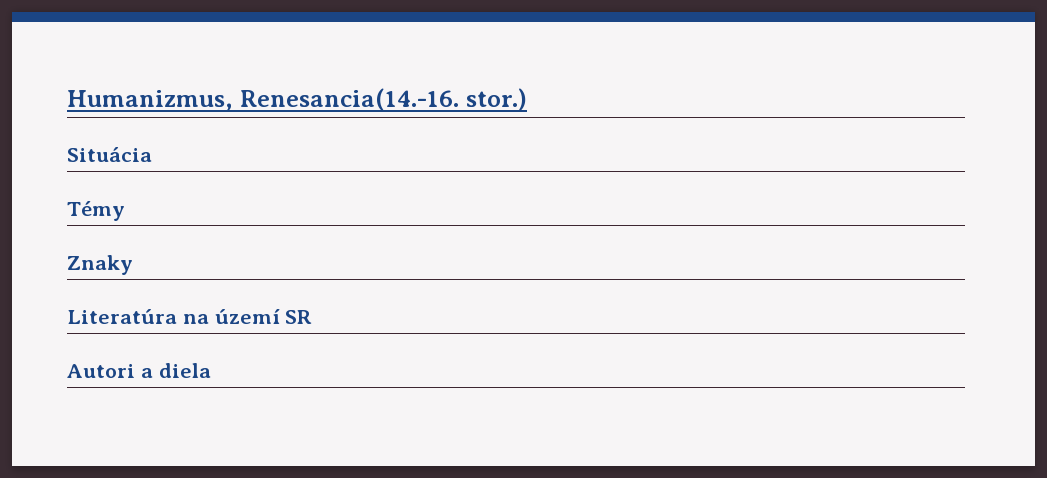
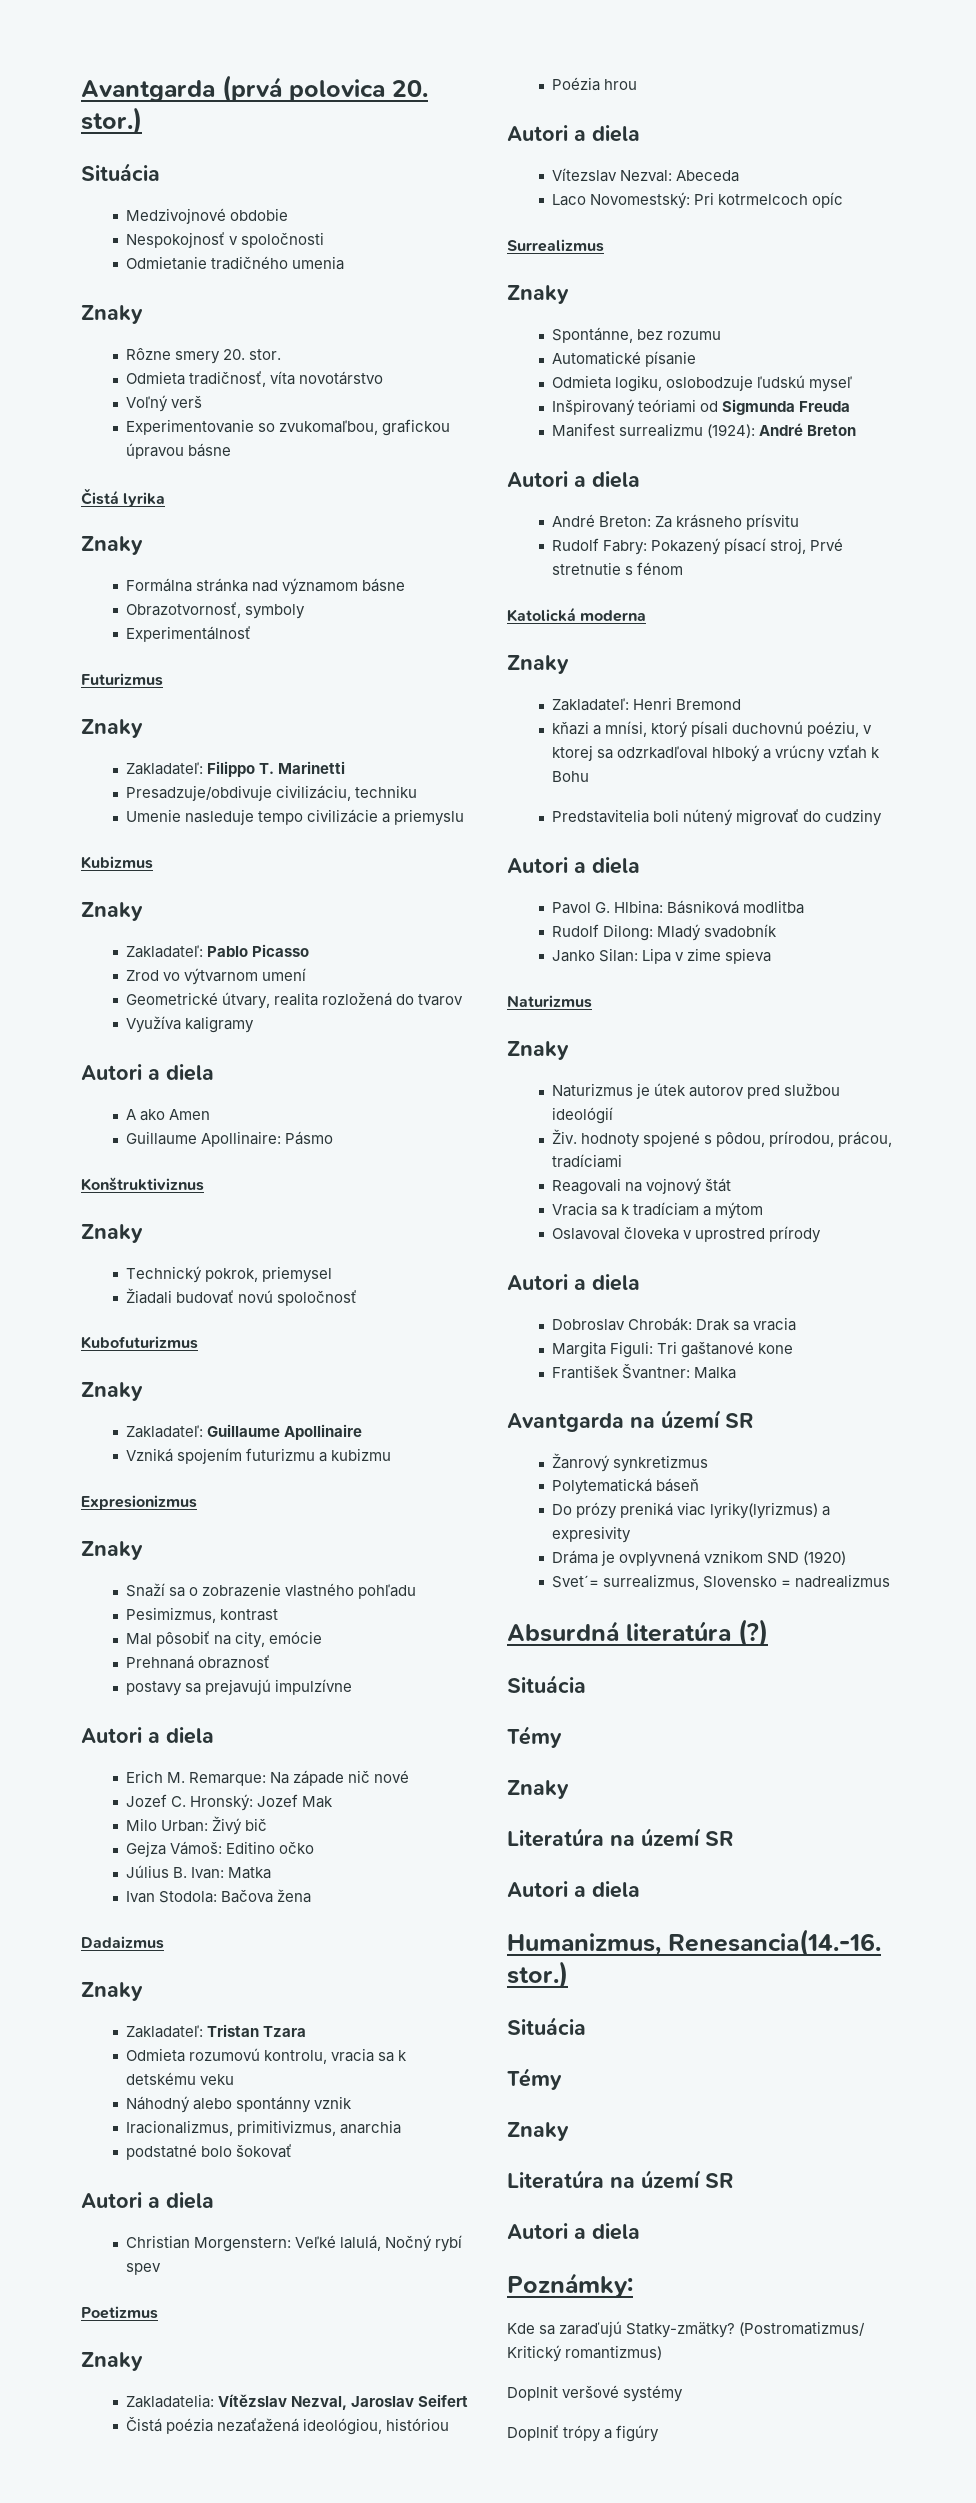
+ Avantgarda (prvá polovica 20. stor.)
+ Situácia
+ Medzivojnové obdobie
+ Nespokojnosť v spoločnosti
+ Odmietanie tradičného umenia
+ Znaky
+ Rôzne smery 20. stor.
+ Odmieta tradičnosť, víta novotárstvo
+ Voľný verš
+ Experimentovanie so zvukomaľbou, grafickou úpravou básne
+ Čistá lyrika
+ Znaky
+ Formálna stránka nad významom básne
+ Obrazotvornosť, symboly
+ Experimentálnosť
+ Futurizmus
+ Znaky
+ Zakladateľ: Filippo T. Marinetti
+ Presadzuje/obdivuje civilizáciu, techniku
+ Umenie nasleduje tempo civilizácie a priemyslu
+ Kubizmus
+ Znaky
+ Zakladateľ: Pablo Picasso
+ Zrod vo výtvarnom umení
+ Geometrické útvary, realita rozložená do tvarov
+ Využíva kaligramy
+ Autori a diela
+ A ako Amen
+ Guillaume Apollinaire: Pásmo
+ Konštruktiviznus
+ Znaky
+ Technický pokrok, priemysel
+ Žiadali budovať novú spoločnosť
+ Kubofuturizmus
+ Znaky
+ Zakladateľ: Guillaume Apollinaire
+ Vzniká spojením futurizmu a kubizmu
+ Expresionizmus
+ Znaky
+ Snaží sa o zobrazenie vlastného pohľadu
+ Pesimizmus, kontrast
+ Mal pôsobiť na city, emócie
+ Prehnaná obraznosť
+ postavy sa prejavujú impulzívne
+ Autori a diela
+ Erich M. Remarque: Na západe nič nové
+ Jozef C. Hronský: Jozef Mak
+ Milo Urban: Živý bič
+ Gejza Vámoš: Editino očko
+ Július B. Ivan: Matka
+ Ivan Stodola: Bačova žena
+ Dadaizmus
+ Znaky
+ Zakladateľ: Tristan Tzara
+ Odmieta rozumovú kontrolu, vracia sa k detskému veku
+ Náhodný alebo spontánny vznik
+ Iracionalizmus, primitivizmus, anarchia
+ podstatné bolo šokovať
+ Autori a diela
+ Christian Morgenstern: Veľké lalulá, Nočný rybí spev
+ Poetizmus
+ Znaky
+ Zakladatelia: Vítězslav Nezval, Jaroslav Seifert
+ Čistá poézia nezaťažená ideológiou, históriou
+ Poézia hrou
+ Autori a diela
+ Vítezslav Nezval: Abeceda
+ Laco Novomestský: Pri kotrmelcoch opíc
+ Surrealizmus
+ Znaky
+ Spontánne, bez rozumu
+ Automatické písanie
+ Odmieta logiku, oslobodzuje ľudskú myseľ
+ Inšpirovaný teóriami od Sigmunda Freuda
+ Manifest surrealizmu (1924): André Breton
+ Autori a diela
+ André Breton: Za krásneho prísvitu
+ Rudolf Fabry: Pokazený písací stroj, Prvé stretnutie s fénom
+ Katolická moderna
+ Znaky
+ Zakladateľ: Henri Bremond
+ kňazi a mnísi, ktorý písali duchovnú poéziu, v ktorej sa odzrkadľoval hlboký a vrúcny vzťah k Bohu
+ Predstavitelia boli nútený migrovať do cudziny
+ Autori a diela
+ Pavol G. Hlbina: Básniková modlitba
+ Rudolf Dilong: Mladý svadobník
+ Janko Silan: Lipa v zime spieva
+ Naturizmus
+ Znaky
+ Naturizmus je útek autorov pred službou ideológií
+ Živ. hodnoty spojené s pôdou, prírodou, prácou, tradíciami
+ Reagovali na vojnový štát
+ Vracia sa k tradíciam a mýtom
+ Oslavoval človeka v uprostred prírody
+ Autori a diela
+ Dobroslav Chrobák: Drak sa vracia
+ Margita Figuli: Tri gaštanové kone
+ František Švantner: Malka
+ Avantgarda na území SR
+ Žanrový synkretizmus
+ Polytematická báseň
+ Do prózy preniká viac lyriky(lyrizmus) a expresivity
+ Dráma je ovplyvnená vznikom SND (1920)
+ Svet´= surrealizmus, Slovensko = nadrealizmus
+ Absurdná literatúra (?)
+ Situácia
+ Témy
+ Znaky
+ Literatúra na území SR
+ Autori a diela
+ Poznámky:
+ Kde sa zaraďujú Statky-zmätky? (Postromatizmus/ Kritický romantizmus)
+ Doplnit veršové systémy
+ Doplniť trópy a figúry

